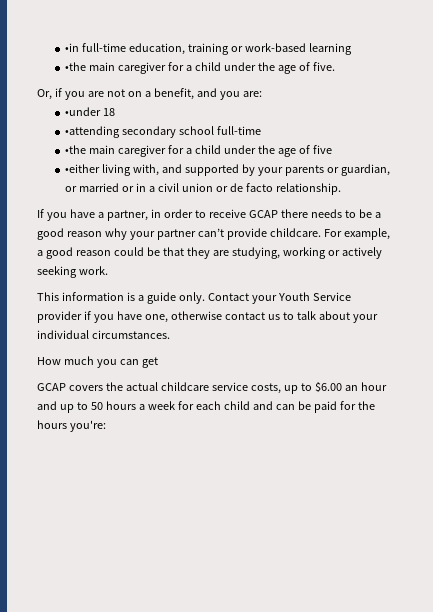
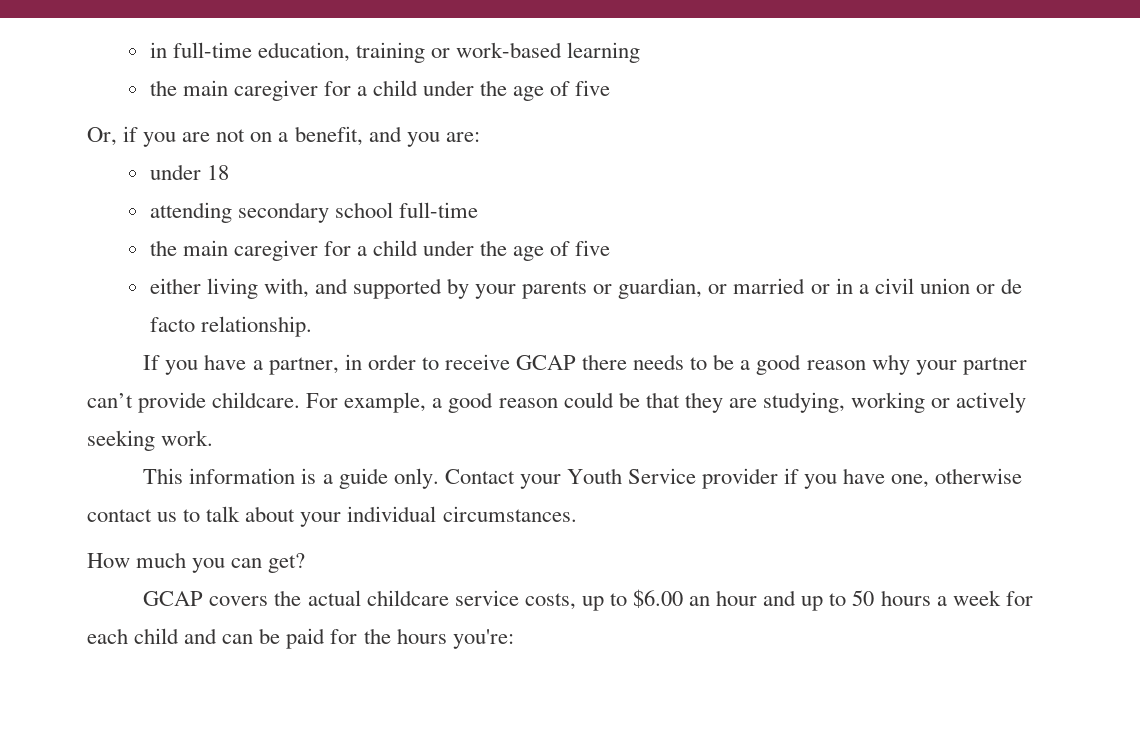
- •in full-time education, training or work-based learning
- •the main caregiver for a child under the age of five.
+ in full-time education, training or work-based learning
+ the main caregiver for a child under the age of five
- •under 18
+ under 18
- •attending secondary school full-time
- •the main caregiver for a child under the age of five
+ attending secondary school full-time
+ the main caregiver for a child under the age of five
- •either living with, and supported by your parents or guardian, or married or in a civil union or de facto relationship.
+ either living with, and supported by your parents or guardian, or married or in a civil union or de facto relationship.
- How much you can get
+ How much you can get?

